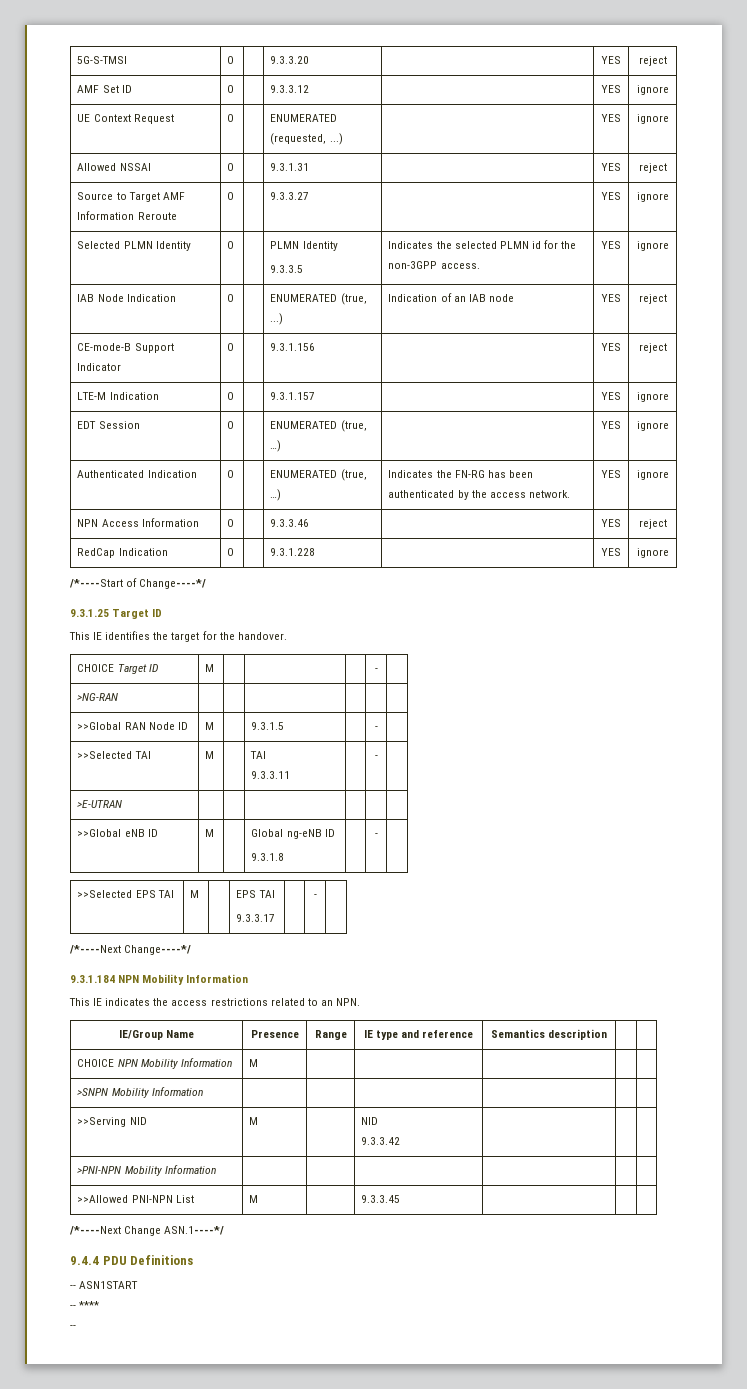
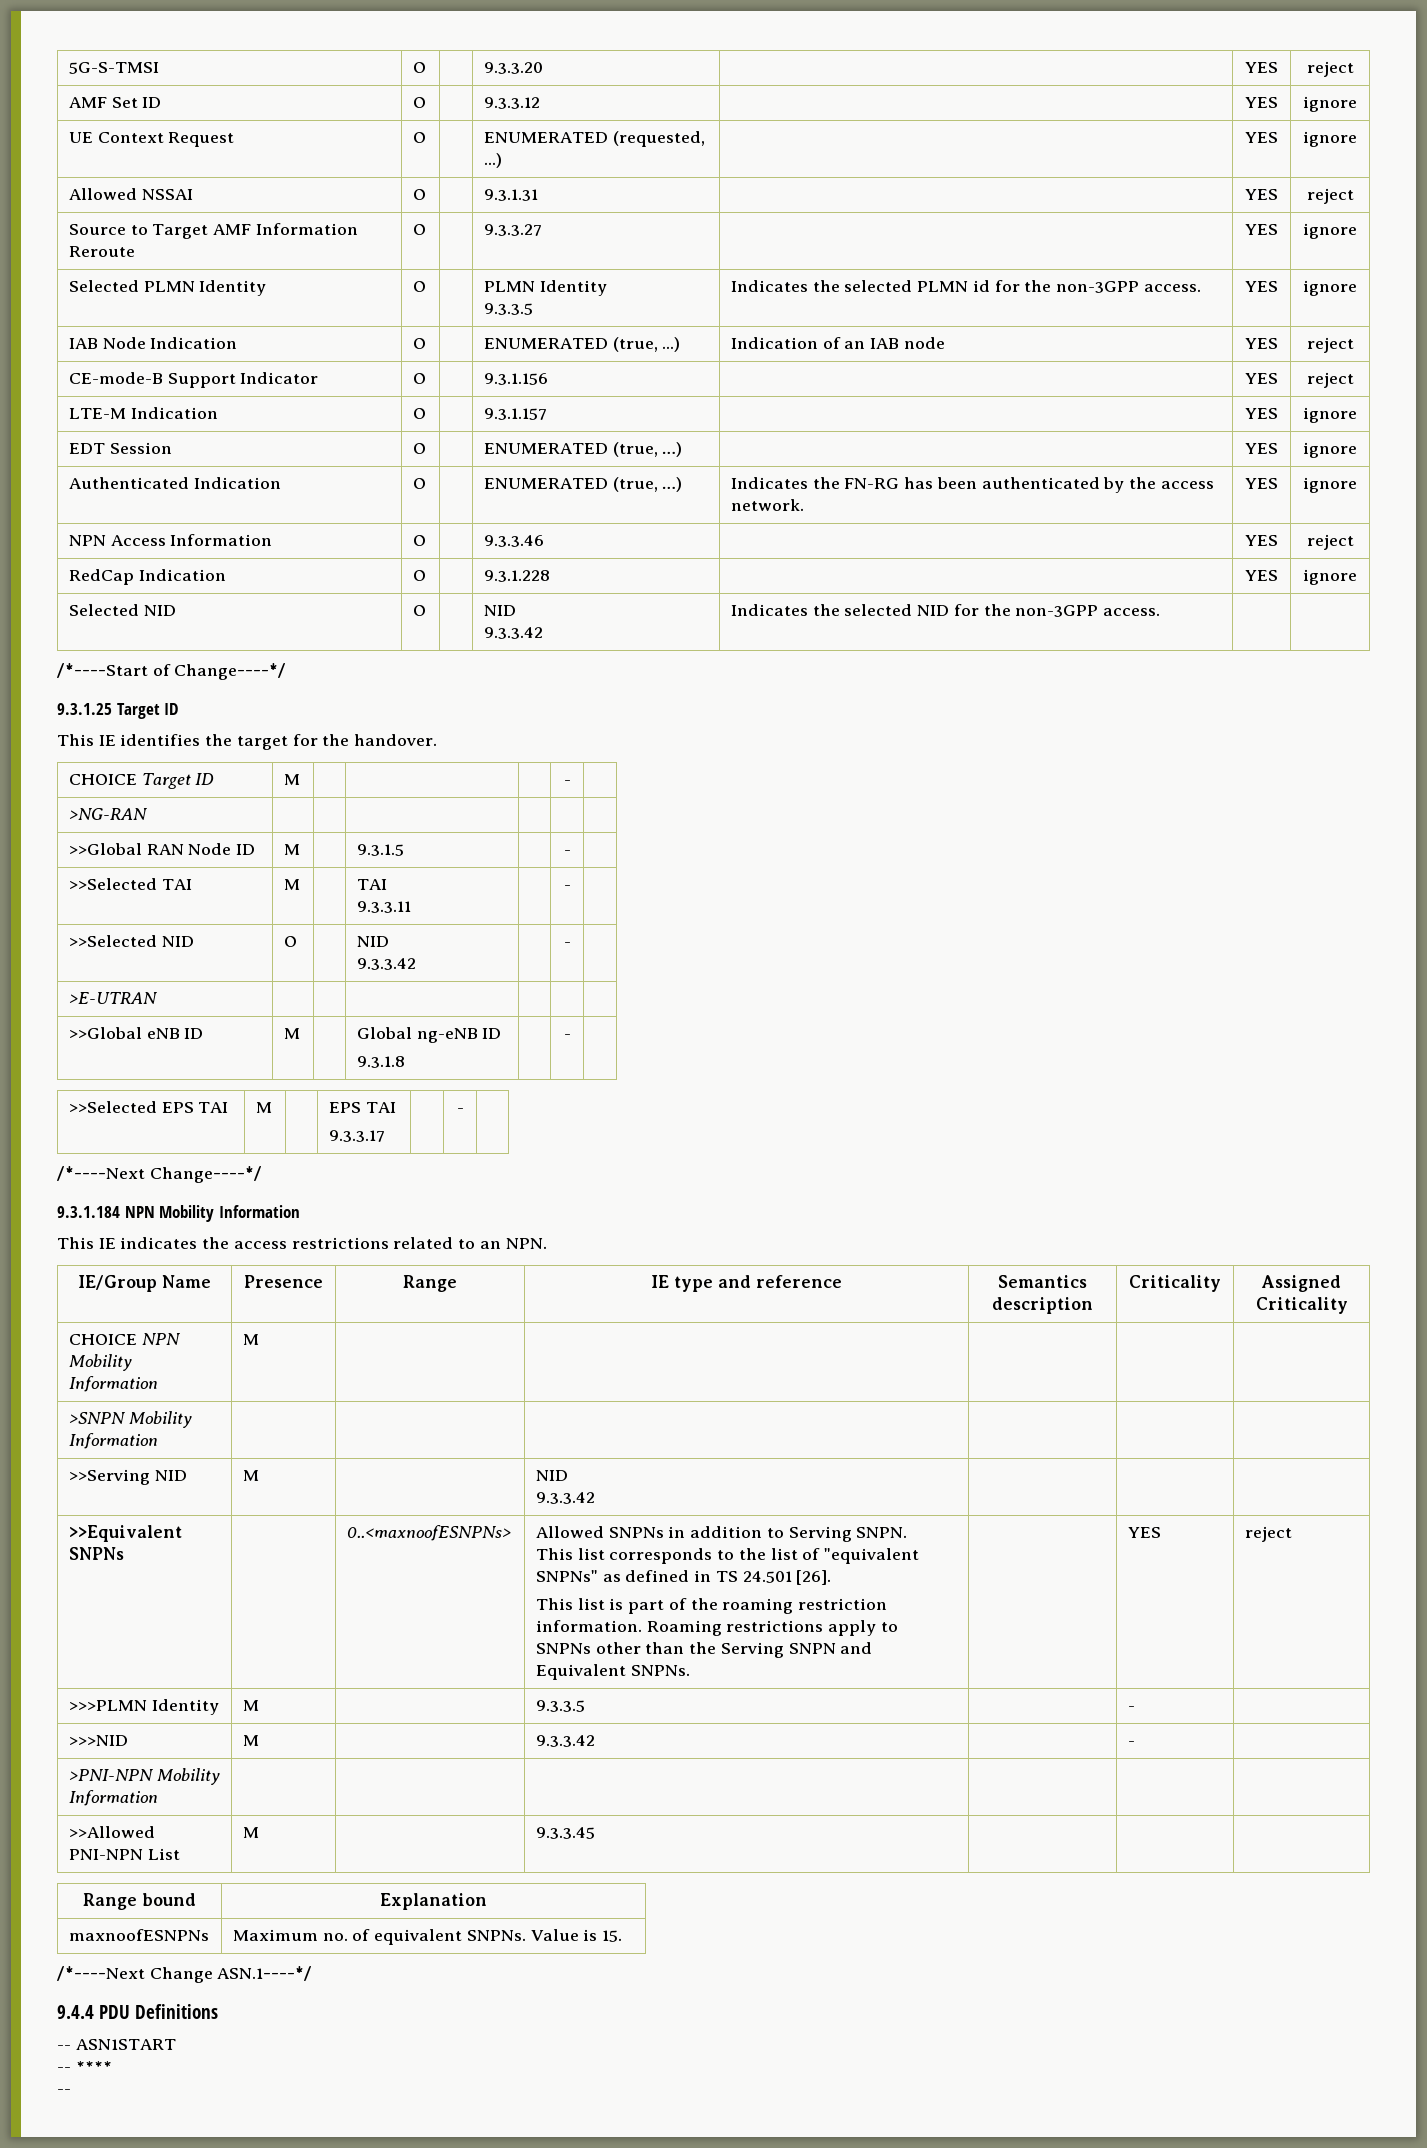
+ Selected NID | O | | NID
+ 9.3.3.42 | Indicates the selected NID for the non-3GPP access. | |
+ >>Selected NID | O | | NID
+ 9.3.3.42 | | - |
- IE/Group Name | Presence | Range | IE type and reference | Semantics description | |
+ IE/Group Name | Presence | Range | IE type and reference | Semantics description | Criticality | Assigned Criticality
+ >>Equivalent SNPNs | | 0..<maxnoofESNPNs> | Allowed SNPNs in addition to Serving SNPN.
+ This list corresponds to the list of "equivalent SNPNs" as defined in TS 24.501 [26].
+ This list is part of the roaming restriction information. Roaming restrictions apply to SNPNs other than the Serving SNPN and Equivalent SNPNs. | | YES | reject
+ >>>PLMN Identity | M | | 9.3.3.5 | | - |
+ >>>NID | M | | 9.3.3.42 | | - |
+ Range bound | Explanation
+ maxnoofESNPNs | Maximum no. of equivalent SNPNs. Value is 15.

